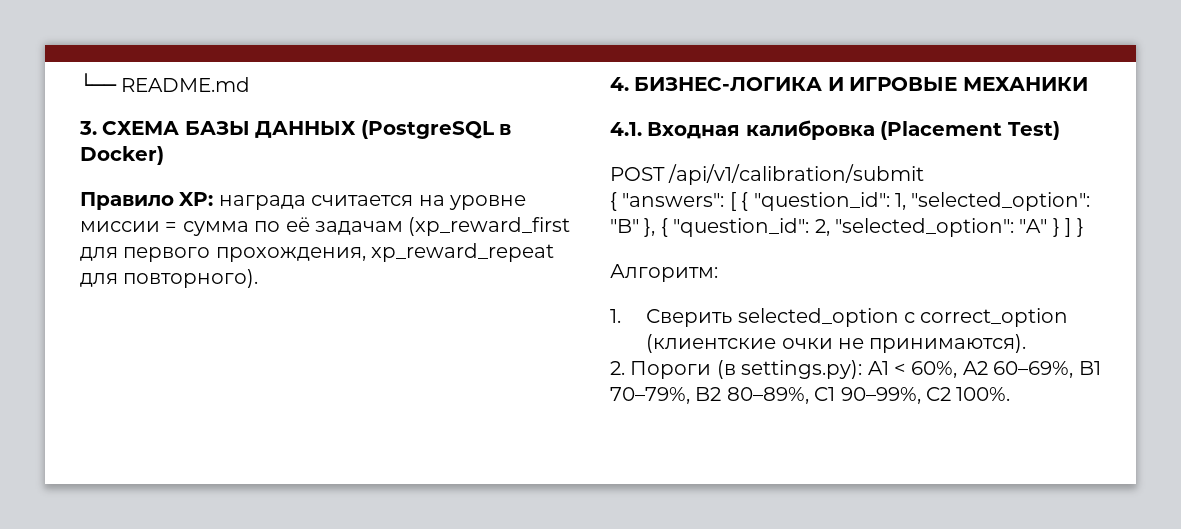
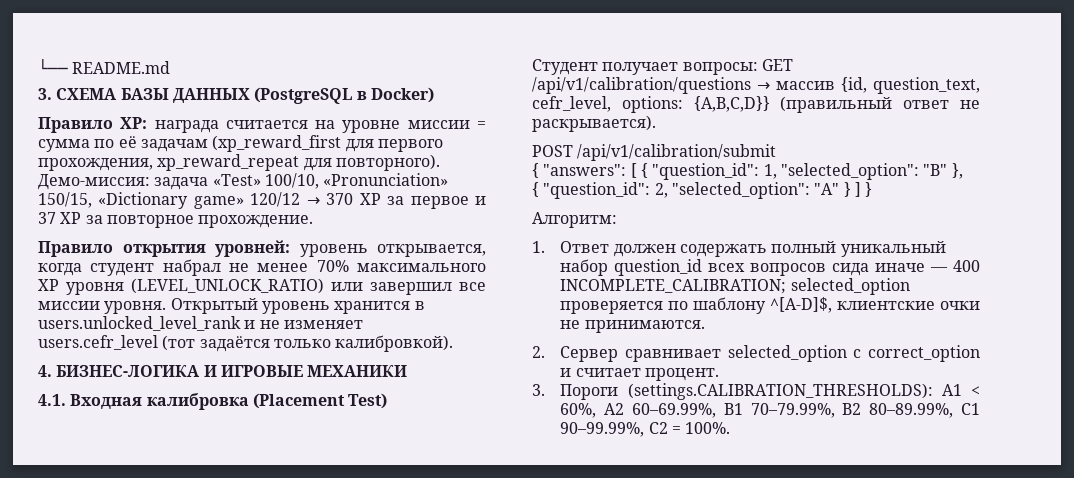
+ Демо-миссия: задача «Test» 100/10, «Pronunciation» 150/15, «Dictionary game» 120/12 → 370 XP за первое и 37 XP за повторное прохождение.
+ Правило открытия уровней: уровень открывается, когда студент набрал не менее 70% максимального XP уровня (LEVEL_UNLOCK_RATIO) или завершил все миссии уровня. Открытый уровень хранится в users.unlocked_level_rank и не изменяет users.cefr_level (тот задаётся только калибровкой).
+ Студент получает вопросы: GET /api/v1/calibration/questions → массив {id, question_text, cefr_level, options: {A,B,C,D}} (правильный ответ не раскрывается).
- { "answers": [ { "question_id": 1, "selected_option": "B" }, { "question_id": 2, "selected_option": "A" } ] }
+ { "answers": [ { "question_id": 1, "selected_option": "B" },
+ { "question_id": 2, "selected_option": "A" } ] }
- 1. Сверить selected_option с correct_option (клиентские очки не принимаются).
- 2. Пороги (в settings.py): A1 < 60%, A2 60–69%, B1 70–79%, B2 80–89%, C1 90–99%, C2 100%.
+ 1. Ответ должен содержать полный уникальный набор question_id всех вопросов сида иначе — 400 INCOMPLETE_CALIBRATION; selected_option проверяется по шаблону ^[A-D]$, клиентские очки не принимаются.
+ 2. Сервер сравнивает selected_option с correct_option и считает процент.
+ 3. Пороги (settings.CALIBRATION_THRESHOLDS): A1 < 60%, A2 60–69.99%, B1 70–79.99%, B2 80–89.99%, C1 90–99.99%, C2 = 100%.

